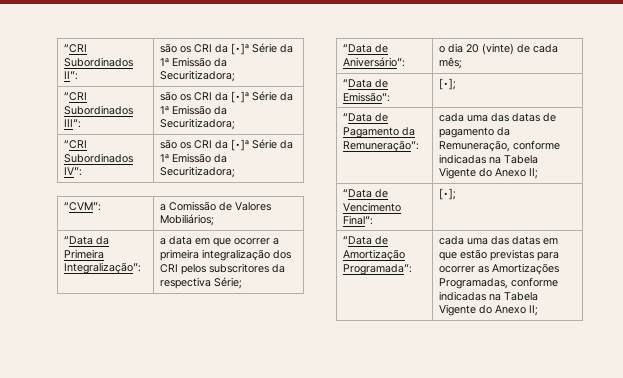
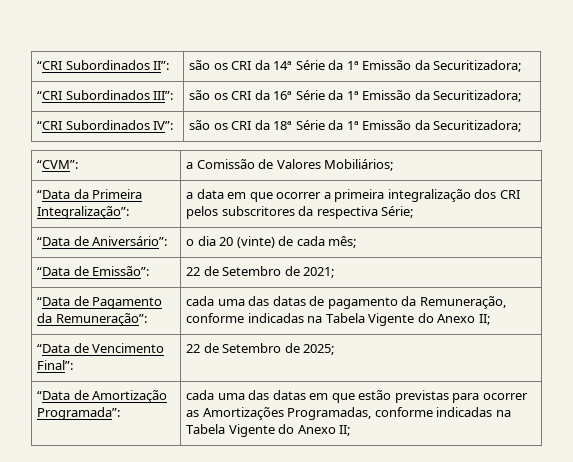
- “CRI Subordinados II”: | são os CRI da [•]ª Série da 1ª Emissão da Securitizadora;
+ “CRI Subordinados II”: | são os CRI da 14ª Série da 1ª Emissão da Securitizadora;
- “CRI Subordinados III”: | são os CRI da [•]ª Série da 1ª Emissão da Securitizadora;
+ “CRI Subordinados III”: | são os CRI da 16ª Série da 1ª Emissão da Securitizadora;
- “CRI Subordinados IV”: | são os CRI da [•]ª Série da 1ª Emissão da Securitizadora;
+ “CRI Subordinados IV”: | são os CRI da 18ª Série da 1ª Emissão da Securitizadora;
- “Data de Emissão”: | [•];
+ “Data de Emissão”: | 22 de Setembro de 2021;
- “Data de Vencimento Final”: | [•];
+ “Data de Vencimento Final”: | 22 de Setembro de 2025;

